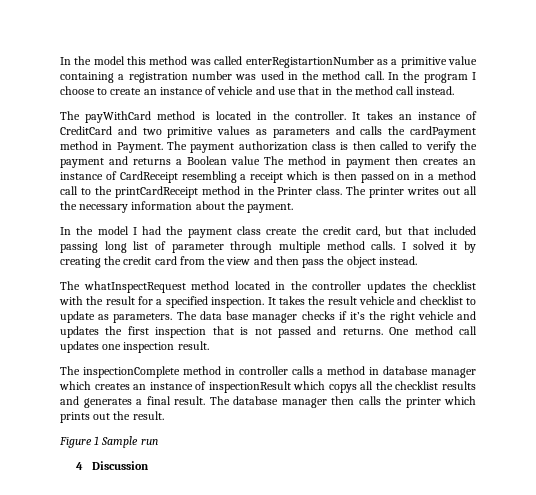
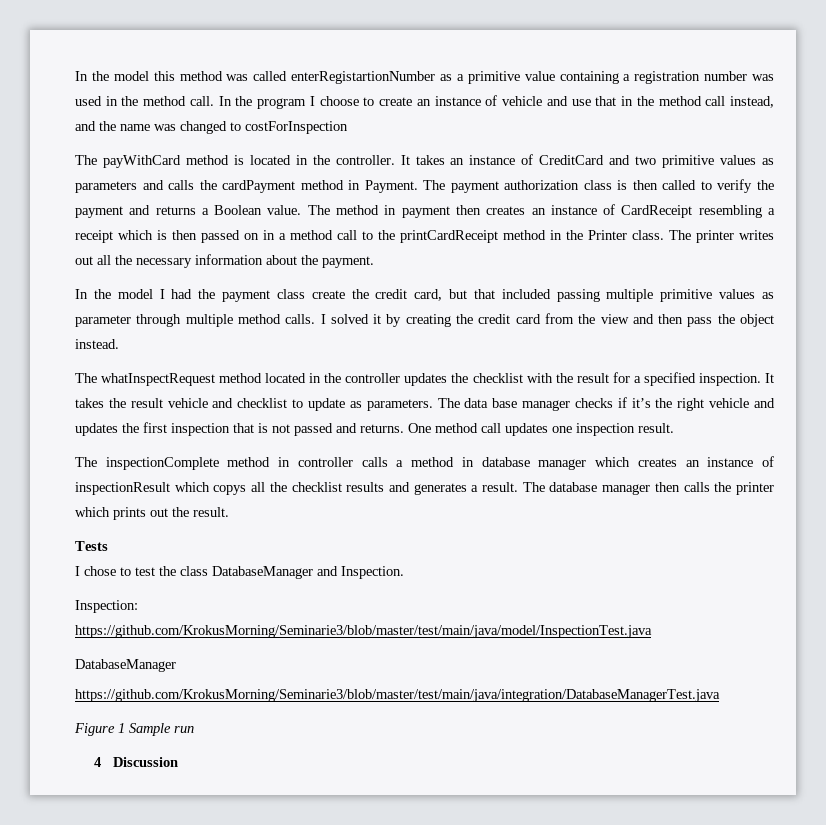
- In the program I choose to create an instance of vehicle and use that in the method call instead.
+ In the program I choose to create an instance of vehicle and use that in the method call instead, and the name was changed to costForInspection
- The payment authorization class is then called to verify the payment and returns a Boolean value The method in payment then creates an instance of CardReceipt resembling a receipt which is then passed on in a method call to the printCardReceipt method in the Printer class.
+ The payment authorization class is then called to verify the payment and returns a Boolean value. The method in payment then creates an instance of CardReceipt resembling a receipt which is then passed on in a method call to the printCardReceipt method in the Printer class.
- In the model I had the payment class create the credit card, but that included passing long list of parameter through multiple method calls.
+ In the model I had the payment class create the credit card, but that included passing multiple primitive values as parameter through multiple method calls.
- The inspectionComplete method in controller calls a method in database manager which creates an instance of inspectionResult which copys all the checklist results and generates a final result.
+ The inspectionComplete method in controller calls a method in database manager which creates an instance of inspectionResult which copys all the checklist results and generates a result.
+ Tests
+ I chose to test the class DatabaseManager and Inspection.
+ Inspection:
+ https://github.com/KrokusMorning/Seminarie3/blob/master/test/main/java/model/InspectionTest.java
+ DatabaseManager
+ https://github.com/KrokusMorning/Seminarie3/blob/master/test/main/java/integration/DatabaseManagerTest.java

